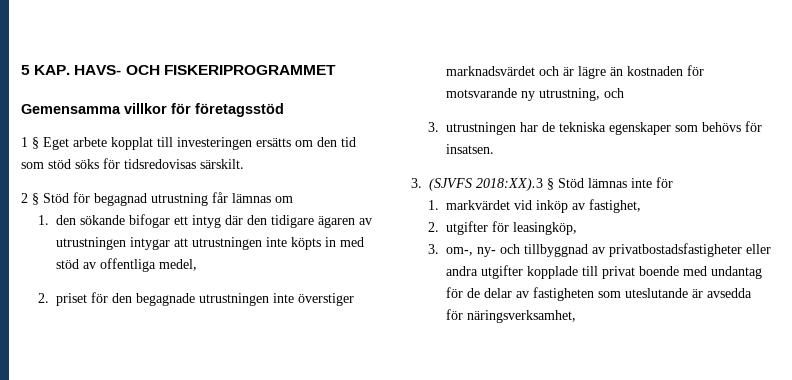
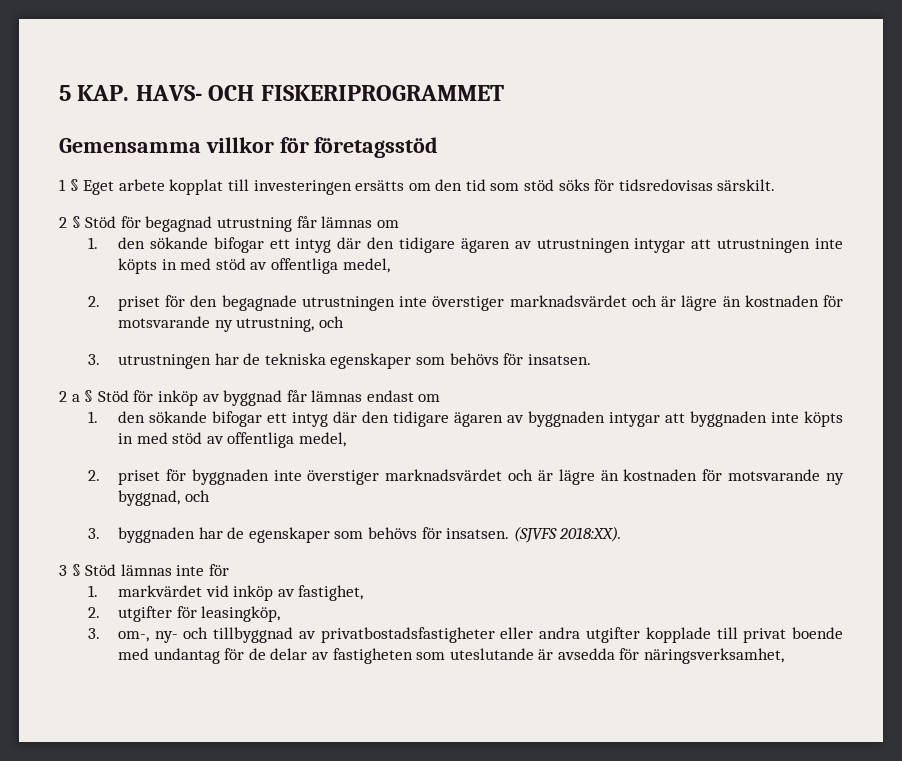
- 3. (SJVFS 2018:XX).3 § Stöd lämnas inte för
+ 2 a § Stöd för inköp av byggnad får lämnas endast om
+ 1. den sökande bifogar ett intyg där den tidigare ägaren av byggnaden intygar att byggnaden inte köpts in med stöd av offentliga medel,
+ 2. priset för byggnaden inte överstiger marknadsvärdet och är lägre än kostnaden för motsvarande ny byggnad, och
+ 3. byggnaden har de egenskaper som behövs för insatsen. (SJVFS 2018:XX).
+ 3 § Stöd lämnas inte för

